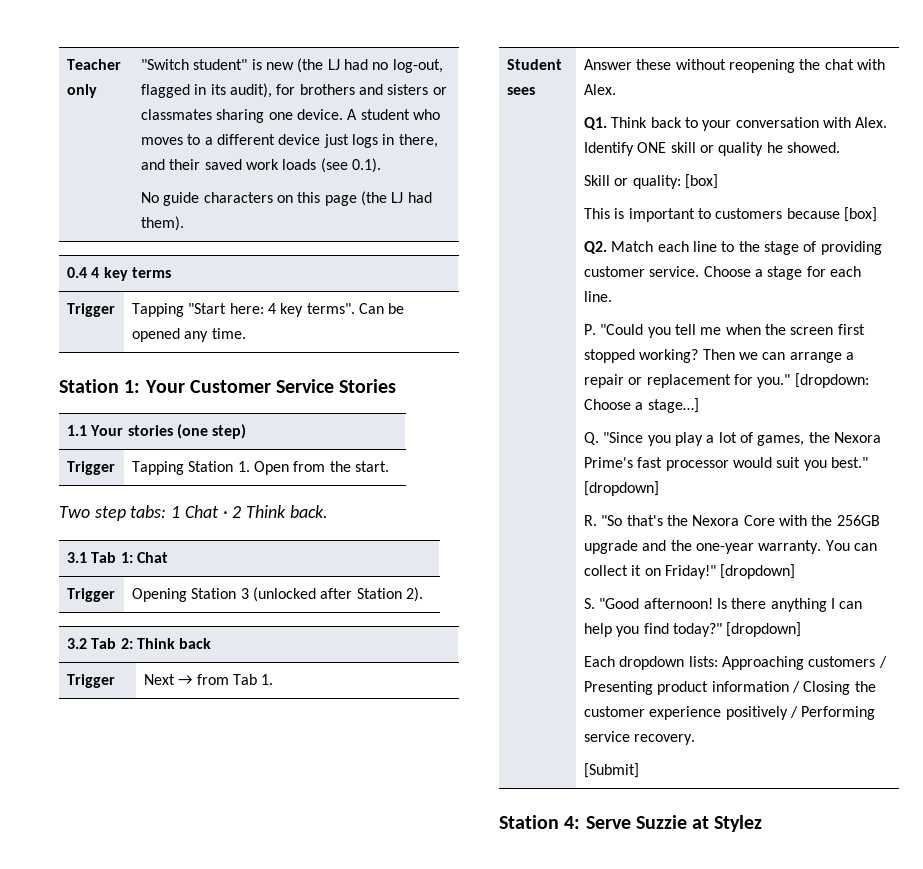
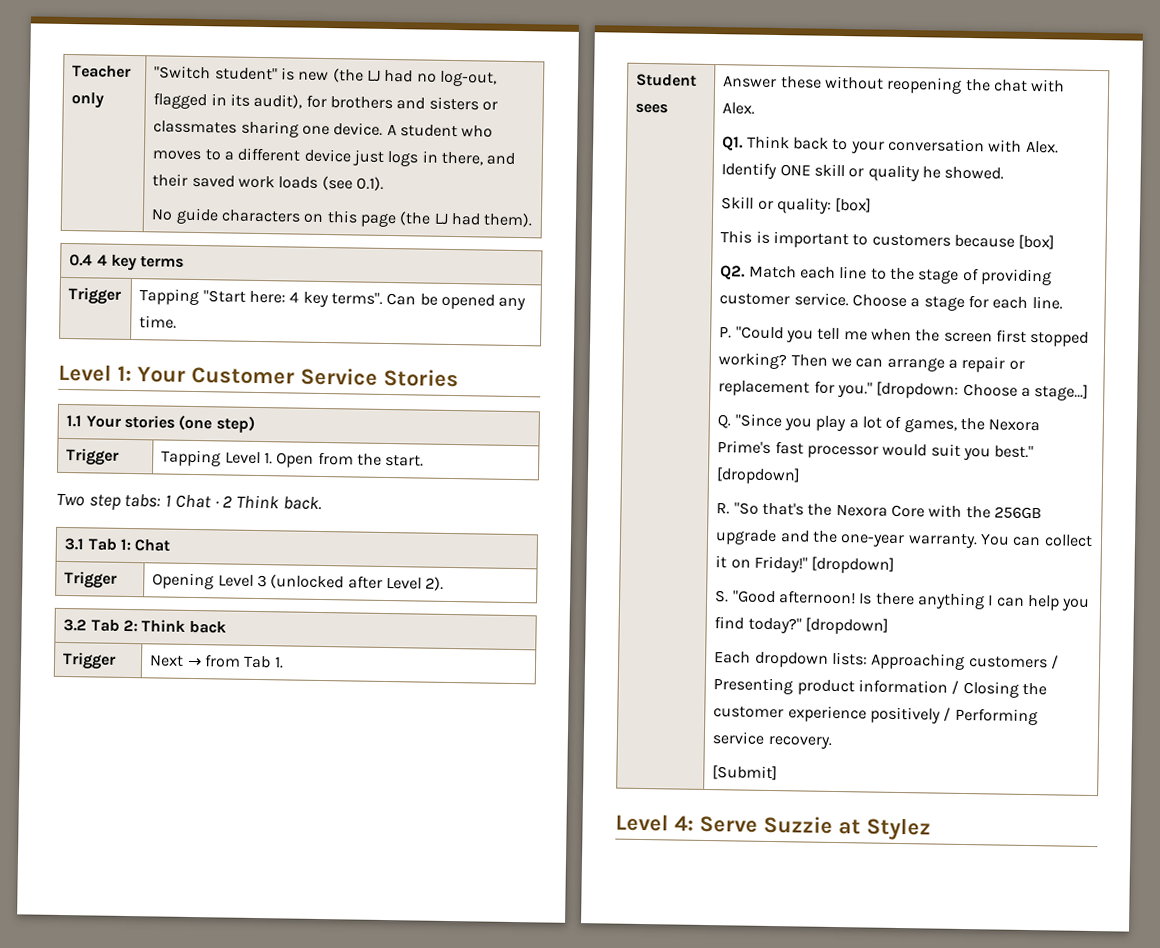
- Station 1: Your Customer Service Stories
+ Level 1: Your Customer Service Stories
- Trigger | Tapping Station 1. Open from the start.
+ Trigger | Tapping Level 1. Open from the start.
- Trigger | Opening Station 3 (unlocked after Station 2).
+ Trigger | Opening Level 3 (unlocked after Level 2).
- Station 4: Serve Suzzie at Stylez
+ Level 4: Serve Suzzie at Stylez

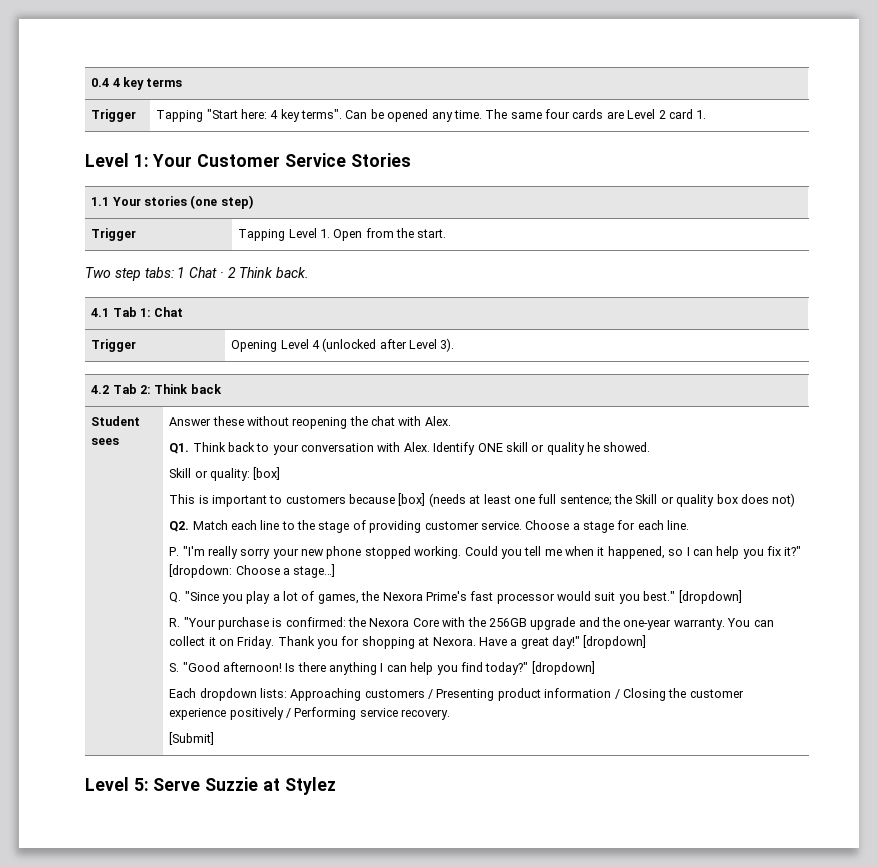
- Teacher only | "Switch student" is new (the LJ had no log-out, flagged in its audit), for brothers and sisters or classmates sharing one device. A student who moves to a different device just logs in there, and their saved work loads (see 0.1).
- No guide characters on this page (the LJ had them).
- Trigger | Tapping "Start here: 4 key terms". Can be opened any time.
+ Trigger | Tapping "Start here: 4 key terms". Can be opened any time. The same four cards are Level 2 card 1.
- 3.1 Tab 1: Chat
+ 4.1 Tab 1: Chat
- Trigger | Opening Level 3 (unlocked after Level 2).
- 3.2 Tab 2: Think back
+ Trigger | Opening Level 4 (unlocked after Level 3).
+ 4.2 Tab 2: Think back
- Trigger | Next → from Tab 1.
- This is important to customers because [box]
+ This is important to customers because [box] (needs at least one full sentence; the Skill or quality box does not)
- P. "Could you tell me when the screen first stopped working? Then we can arrange a repair or replacement for you."
+ P. "I'm really sorry your new phone stopped working. Could you tell me when it happened, so I can help you fix it?"
- R. "So that's the Nexora Core with the 256GB upgrade and the one-year warranty.
+ R. "Your purchase is confirmed: the Nexora Core with the 256GB upgrade and the one-year warranty.
- You can collect it on Friday!"
+ You can collect it on Friday. Thank you for shopping at Nexora. Have a great day!"
- Level 4: Serve Suzzie at Stylez
+ Level 5: Serve Suzzie at Stylez

